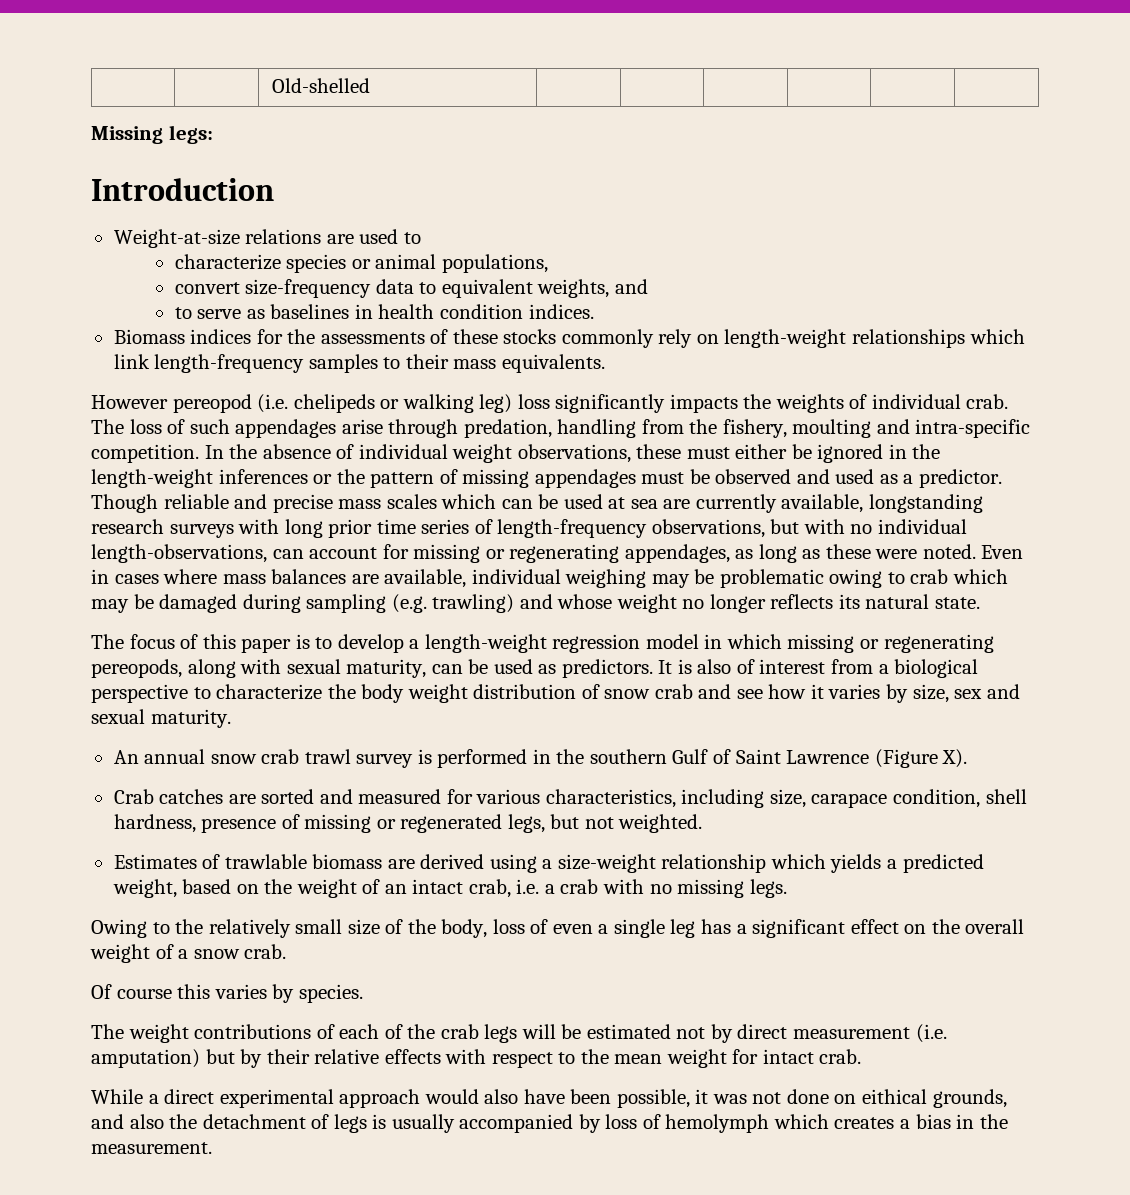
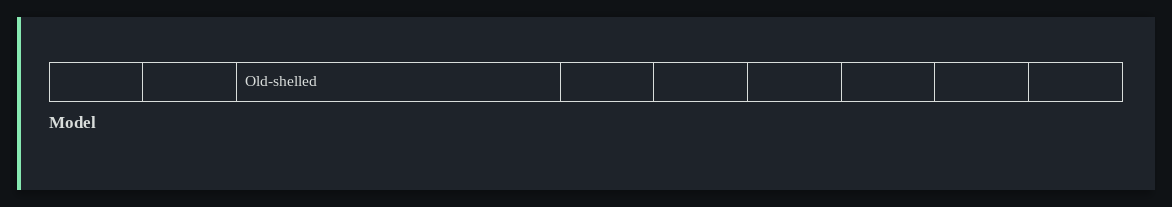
- Missing legs:
- Introduction
- Weight-at-size relations are used to
- characterize species or animal populations,
- convert size-frequency data to equivalent weights, and
- to serve as baselines in health condition indices.
- Biomass indices for the assessments of these stocks commonly rely on length-weight relationships which link length-frequency samples to their mass equivalents.
- However pereopod (i.e. chelipeds or walking leg) loss significantly impacts the weights of individual crab. The loss of such appendages arise through predation, handling from the fishery, moulting and intra-specific competition. In the absence of individual weight observations, these must either be ignored in the length-weight inferences or the pattern of missing appendages must be observed and used as a predictor. Though reliable and precise mass scales which can be used at sea are currently available, longstanding research surveys with long prior time series of length-frequency observations, but with no individual length-observations, can account for missing or regenerating appendages, as long as these were noted. Even in cases where mass balances are available, individual weighing may be problematic owing to crab which may be damaged during sampling (e.g. trawling) and whose weight no longer reflects its natural state.
- The focus of this paper is to develop a length-weight regression model in which missing or regenerating pereopods, along with sexual maturity, can be used as predictors. It is also of interest from a biological perspective to characterize the body weight distribution of snow crab and see how it varies by size, sex and sexual maturity.
- An annual snow crab trawl survey is performed in the southern Gulf of Saint Lawrence (Figure X).
- Crab catches are sorted and measured for various characteristics, including size, carapace condition, shell hardness, presence of missing or regenerated legs, but not weighted.
- Estimates of trawlable biomass are derived using a size-weight relationship which yields a predicted weight, based on the weight of an intact crab, i.e. a crab with no missing legs.
- Owing to the relatively small size of the body, loss of even a single leg has a significant effect on the overall weight of a snow crab.
- Of course this varies by species.
- The weight contributions of each of the crab legs will be estimated not by direct measurement (i.e. amputation) but by their relative effects with respect to the mean weight for intact crab.
- While a direct experimental approach would also have been possible, it was not done on eithical grounds, and also the detachment of legs is usually accompanied by loss of hemolymph which creates a bias in the measurement.
+ Model

